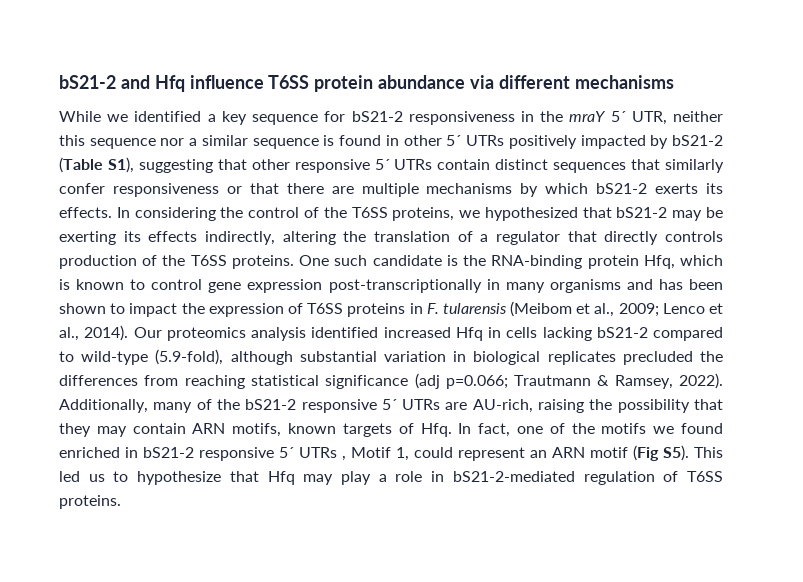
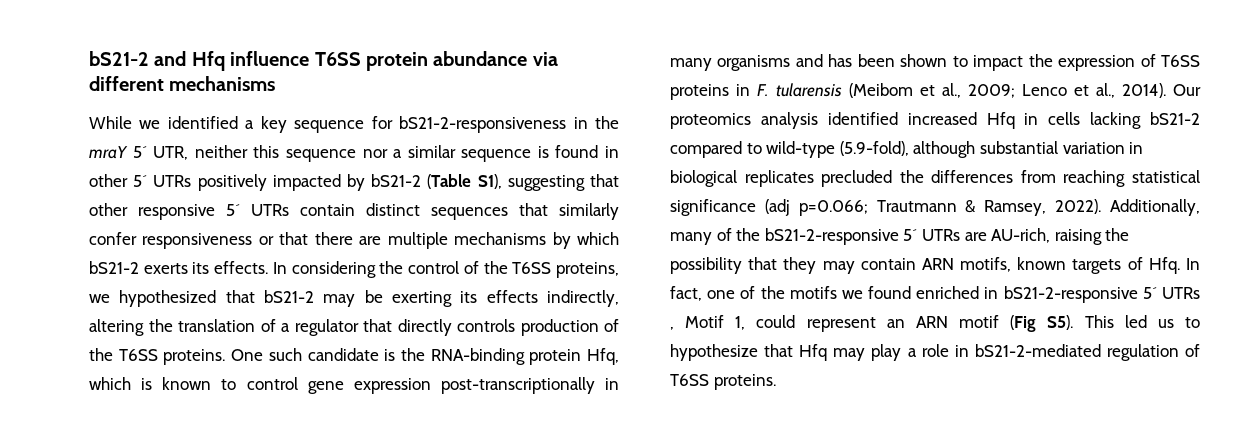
- While we identified a key sequence for bS21-2 responsiveness in the mraY 5´ UTR, neither this sequence nor a similar sequence is found in other 5´ UTRs positively impacted by bS21-2 (Table S1), suggesting that other responsive 5´ UTRs contain distinct sequences that similarly confer responsiveness or that there are multiple mechanisms by which bS21-2 exerts its effects.
+ While we identified a key sequence for bS21-2-responsiveness in the mraY 5´ UTR, neither this sequence nor a similar sequence is found in other 5´ UTRs positively impacted by bS21-2 (Table S1), suggesting that other responsive 5´ UTRs contain distinct sequences that similarly confer responsiveness or that there are multiple mechanisms by which bS21-2 exerts its effects.
- Additionally, many of the bS21-2 responsive 5´ UTRs are AU-rich, raising the possibility that they may contain ARN motifs, known targets of Hfq. In fact, one of the motifs we found enriched in bS21-2 responsive 5´ UTRs , Motif 1, could represent an ARN motif (Fig S5). This led us to hypothesize that Hfq may play a role in bS21-2-mediated regulation of T6SS proteins.
+ Additionally, many of the bS21-2-responsive 5´ UTRs are AU-rich, raising the possibility that they may contain ARN motifs, known targets of Hfq. In fact, one of the motifs we found enriched in bS21-2-responsive 5´ UTRs , Motif 1, could represent an ARN motif (Fig S5). This led us to hypothesize that Hfq may play a role in bS21-2-mediated regulation of T6SS proteins.

